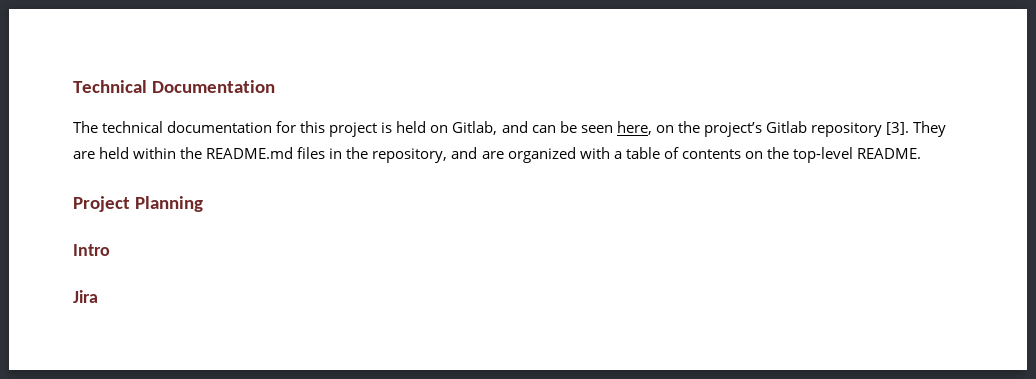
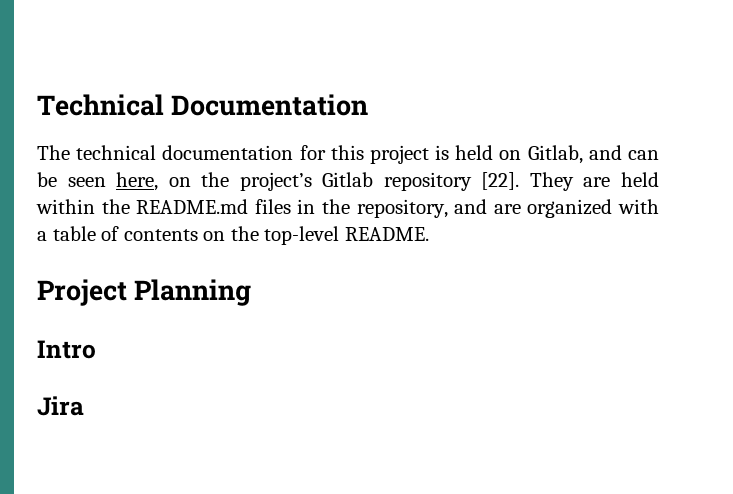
- The technical documentation for this project is held on Gitlab, and can be seen here, on the project’s Gitlab repository [3].
+ The technical documentation for this project is held on Gitlab, and can be seen here, on the project’s Gitlab repository [22].

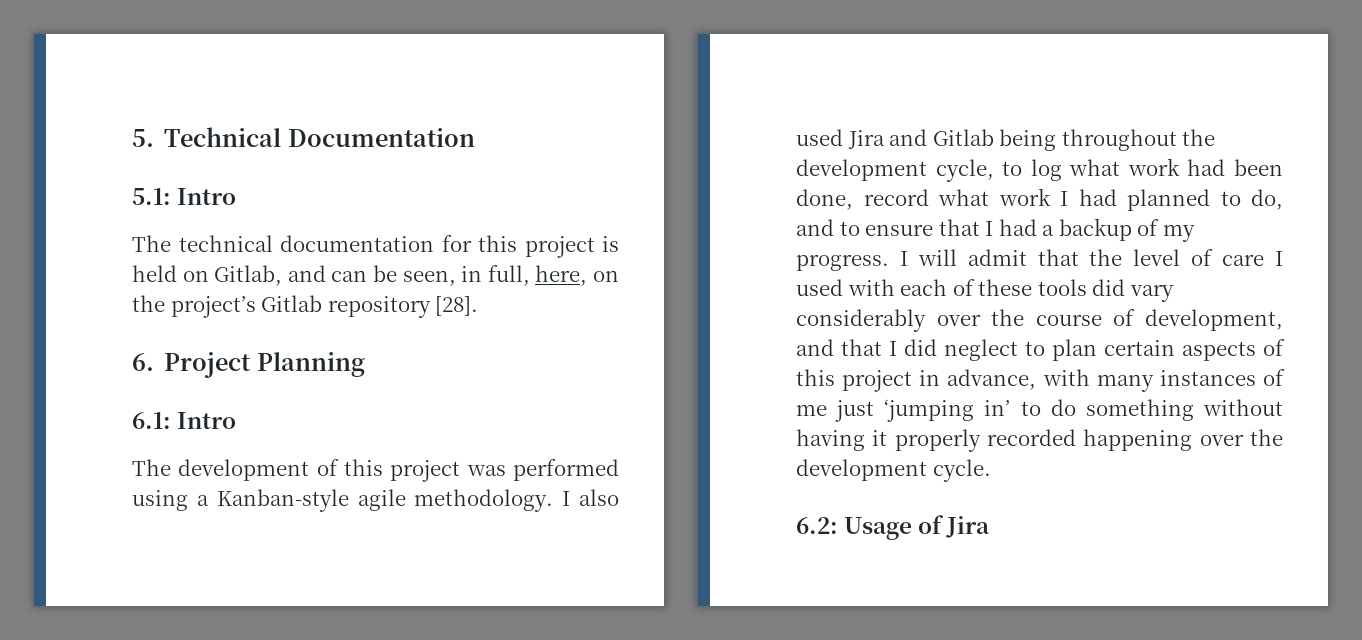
- Technical Documentation
+ 5. Technical Documentation
+ 5.1: Intro
- The technical documentation for this project is held on Gitlab, and can be seen here, on the project’s Gitlab repository [22]. They are held within the README.md files in the repository, and are organized with a table of contents on the top-level README.
- Project Planning
+ The technical documentation for this project is held on Gitlab, and can be seen, in full, here, on the project’s Gitlab repository [28].
+ 6. Project Planning
- Intro
- Jira
+ 6.1: Intro
+ The development of this project was performed using a Kanban-style agile methodology. I also used Jira and Gitlab being throughout the development cycle, to log what work had been done, record what work I had planned to do, and to ensure that I had a backup of my progress. I will admit that the level of care I used with each of these tools did vary considerably over the course of development, and that I did neglect to plan certain aspects of this project in advance, with many instances of me just ‘jumping in’ to do something without having it properly recorded happening over the development cycle.
+ 6.2: Usage of Jira

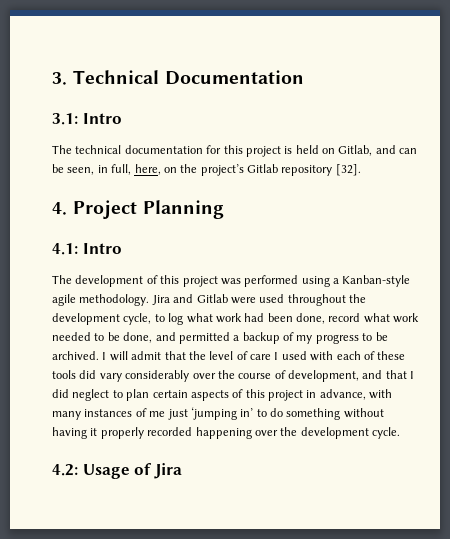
- 5. Technical Documentation
+ 3. Technical Documentation
- 5.1: Intro
+ 3.1: Intro
- The technical documentation for this project is held on Gitlab, and can be seen, in full, here, on the project’s Gitlab repository [28].
- 6. Project Planning
+ The technical documentation for this project is held on Gitlab, and can be seen, in full, here, on the project’s Gitlab repository [32].
+ 4. Project Planning
- 6.1: Intro
+ 4.1: Intro
- I also used Jira and Gitlab being throughout the development cycle, to log what work had been done, record what work I had planned to do, and to ensure that I had a backup of my progress.
+ Jira and Gitlab were used throughout the development cycle, to log what work had been done, record what work needed to be done, and permitted a backup of my progress to be archived.
- 6.2: Usage of Jira
+ 4.2: Usage of Jira

